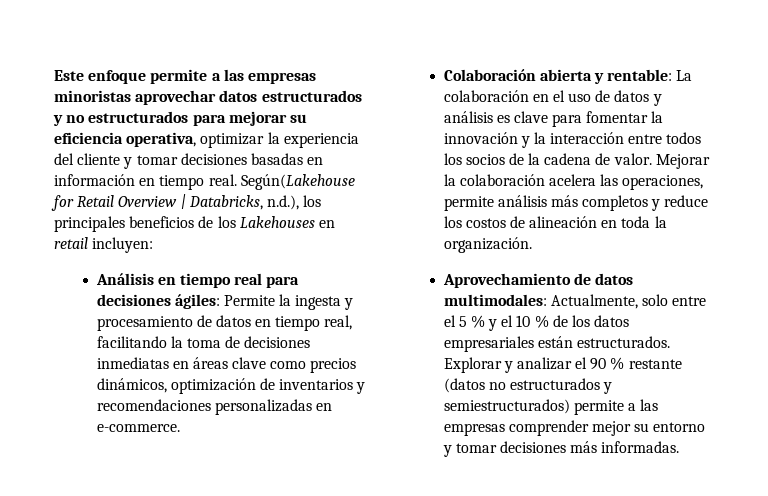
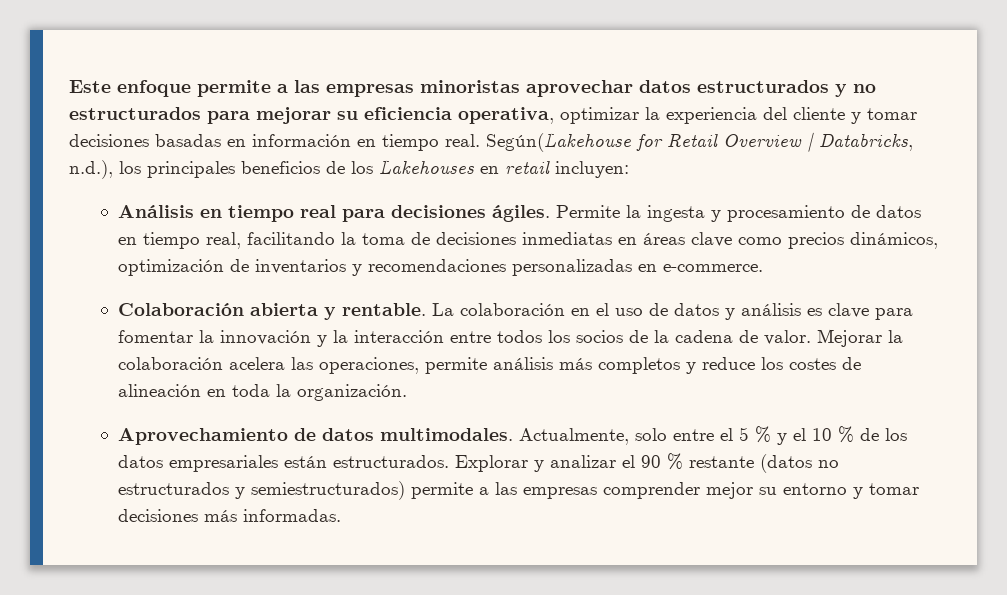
- Análisis en tiempo real para decisiones ágiles: Permite la ingesta y procesamiento de datos en tiempo real, facilitando la toma de decisiones inmediatas en áreas clave como precios dinámicos, optimización de inventarios y recomendaciones personalizadas en e-commerce.
+ Análisis en tiempo real para decisiones ágiles. Permite la ingesta y procesamiento de datos en tiempo real, facilitando la toma de decisiones inmediatas en áreas clave como precios dinámicos, optimización de inventarios y recomendaciones personalizadas en e-commerce.
- Colaboración abierta y rentable: La colaboración en el uso de datos y análisis es clave para fomentar la innovación y la interacción entre todos los socios de la cadena de valor.
+ Colaboración abierta y rentable. La colaboración en el uso de datos y análisis es clave para fomentar la innovación y la interacción entre todos los socios de la cadena de valor.
- Mejorar la colaboración acelera las operaciones, permite análisis más completos y reduce los costos de alineación en toda la organización.
+ Mejorar la colaboración acelera las operaciones, permite análisis más completos y reduce los costes de alineación en toda la organización.
- Aprovechamiento de datos multimodales: Actualmente, solo entre el 5 % y el 10 % de los datos empresariales están estructurados.
+ Aprovechamiento de datos multimodales. Actualmente, solo entre el 5 % y el 10 % de los datos empresariales están estructurados.

